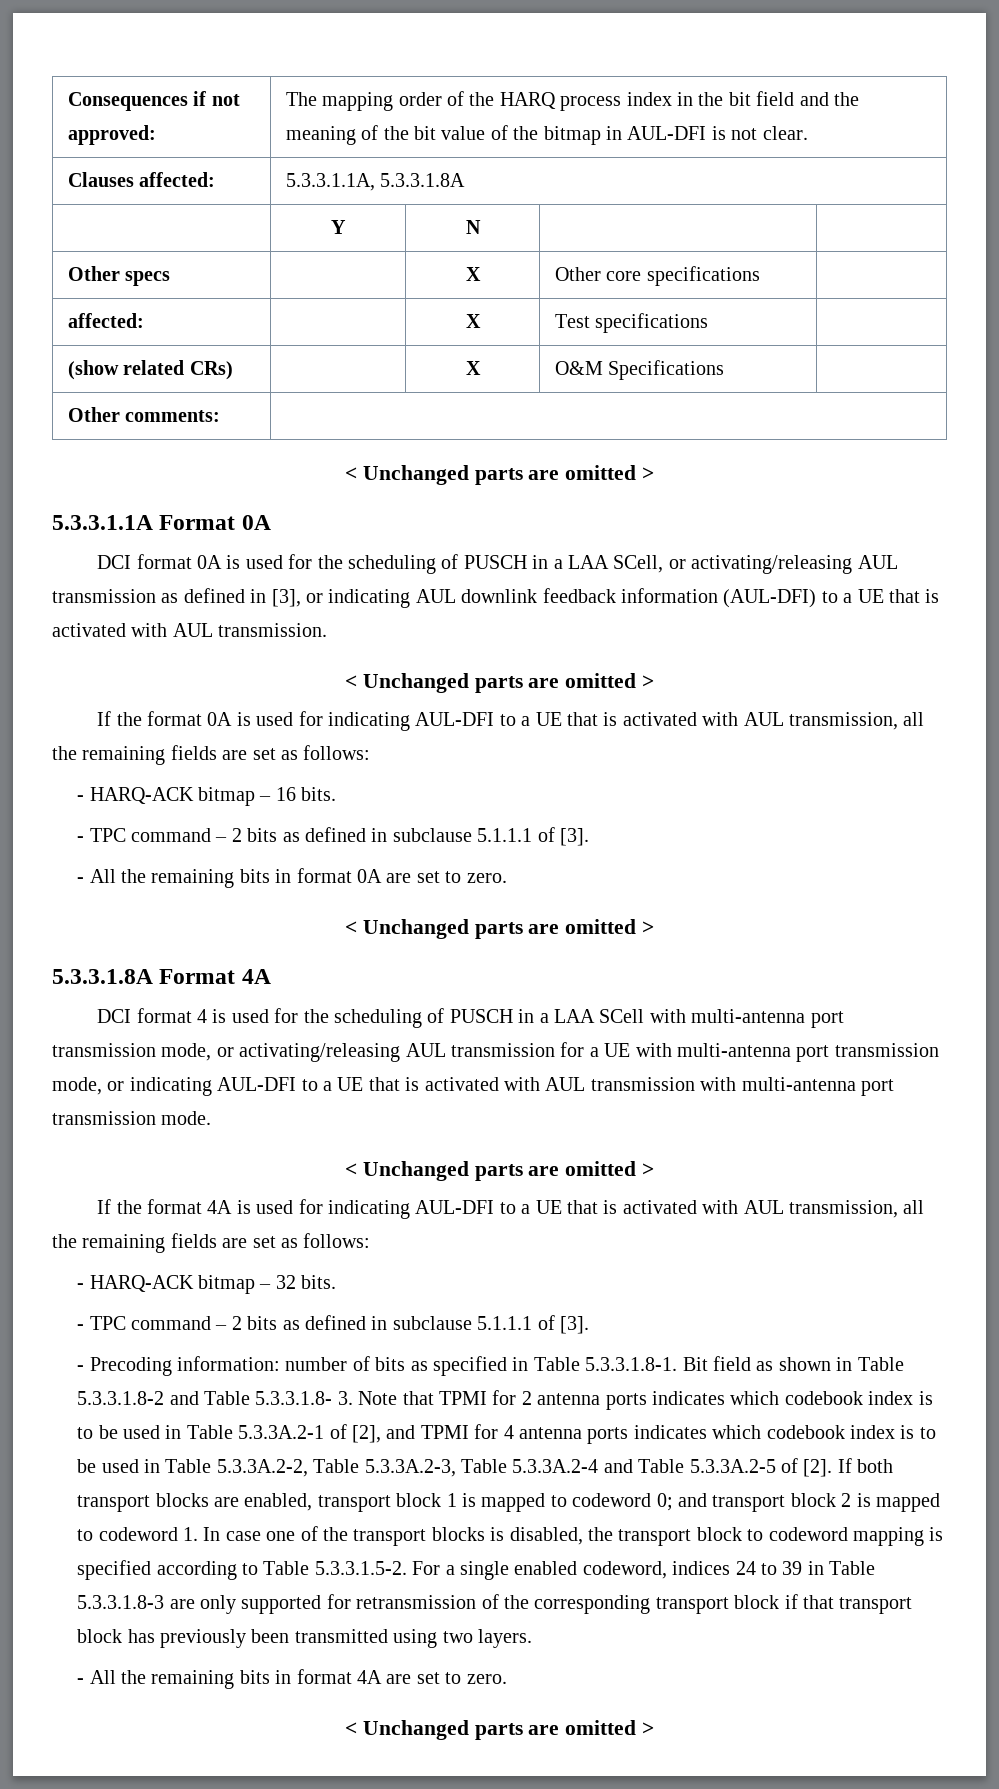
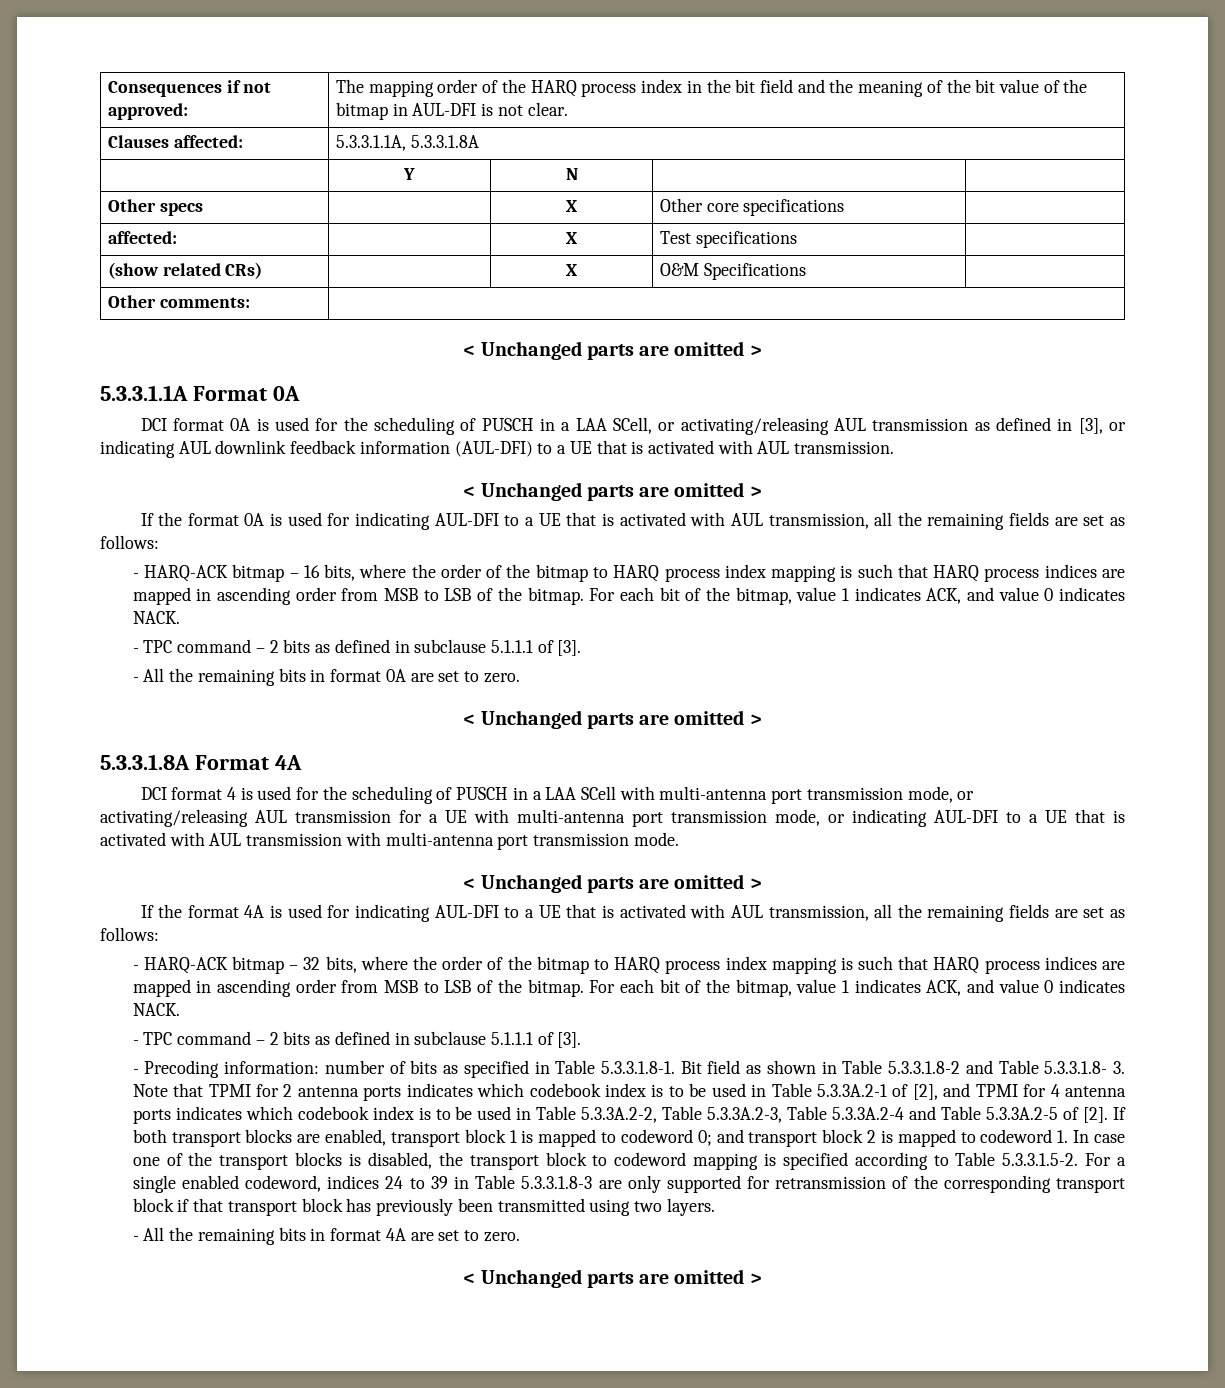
- - HARQ-ACK bitmap – 16 bits.
+ - HARQ-ACK bitmap – 16 bits, where the order of the bitmap to HARQ process index mapping is such that HARQ process indices are mapped in ascending order from MSB to LSB of the bitmap. For each bit of the bitmap, value 1 indicates ACK, and value 0 indicates NACK.
- - HARQ-ACK bitmap – 32 bits.
+ - HARQ-ACK bitmap – 32 bits, where the order of the bitmap to HARQ process index mapping is such that HARQ process indices are mapped in ascending order from MSB to LSB of the bitmap. For each bit of the bitmap, value 1 indicates ACK, and value 0 indicates NACK.

